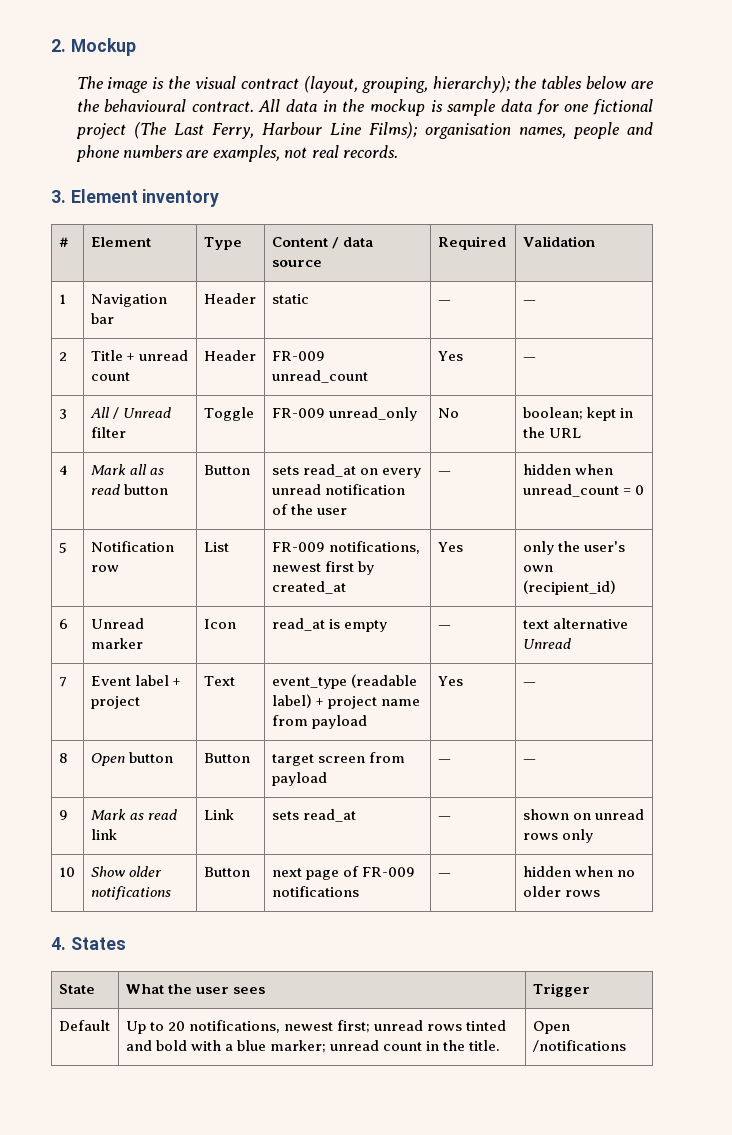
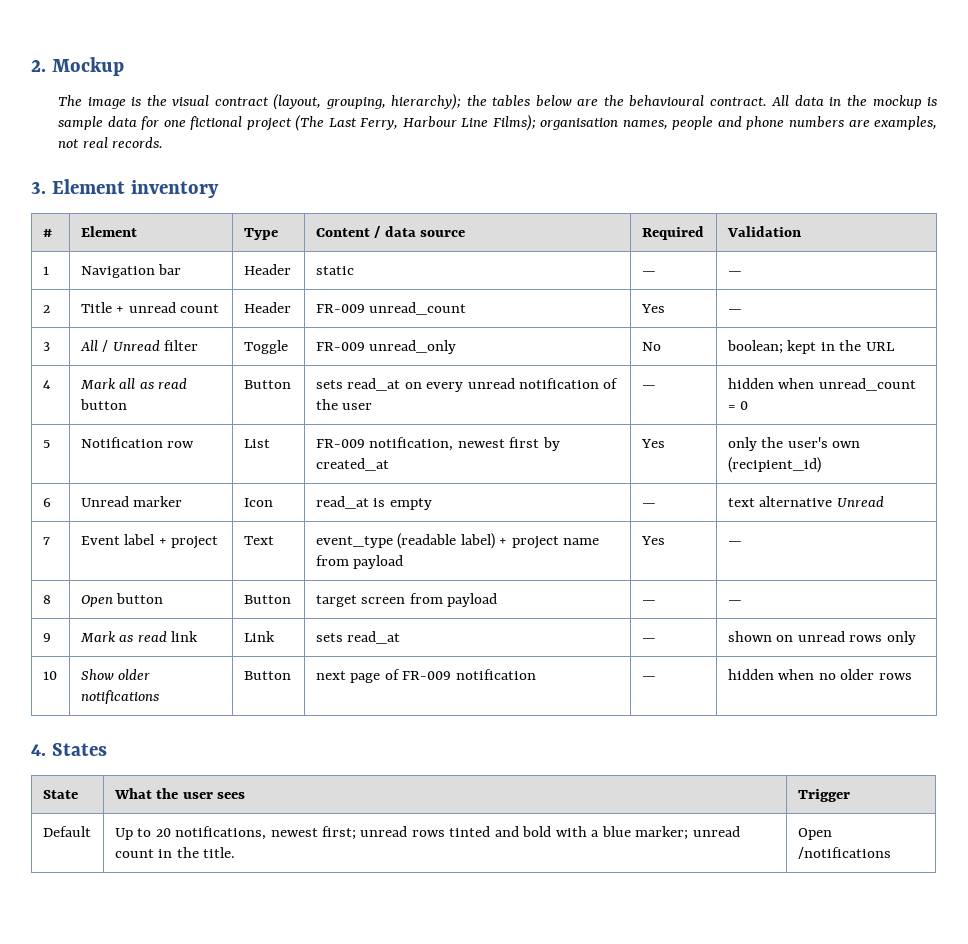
- 5 | Notification row | List | FR-009 notifications, newest first by created_at | Yes | only the user's own (recipient_id)
+ 5 | Notification row | List | FR-009 notification, newest first by created_at | Yes | only the user's own (recipient_id)
- 10 | Show older notifications | Button | next page of FR-009 notifications | — | hidden when no older rows
+ 10 | Show older notifications | Button | next page of FR-009 notification | — | hidden when no older rows

